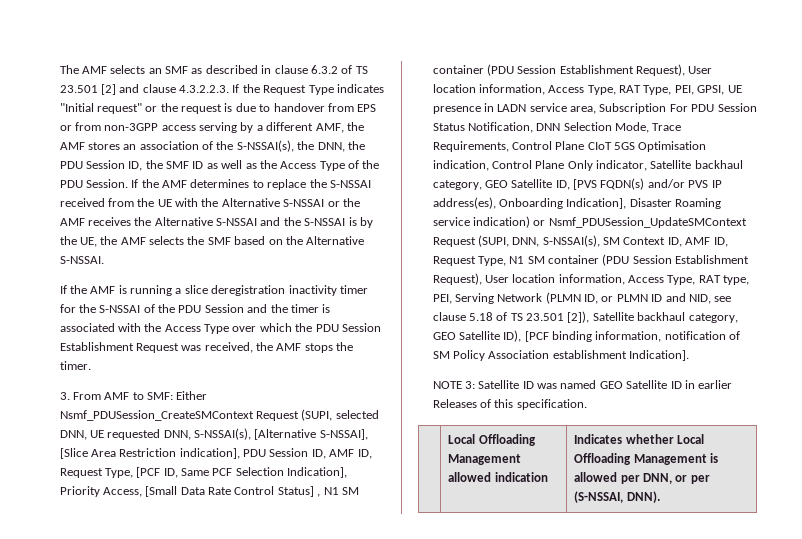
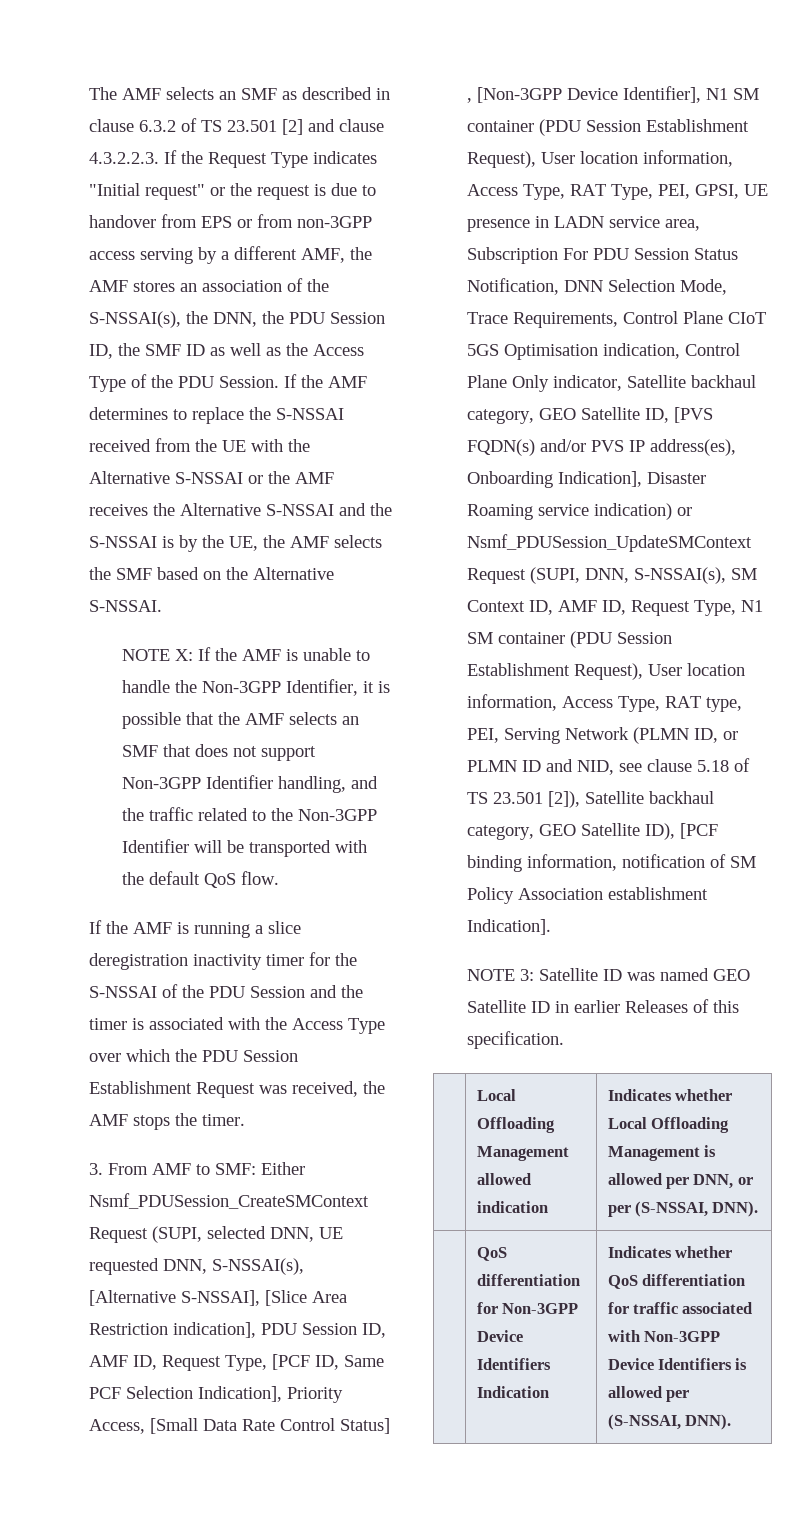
+ NOTE X: If the AMF is unable to handle the Non-3GPP Identifier, it is possible that the AMF selects an SMF that does not support Non-3GPP Identifier handling, and the traffic related to the Non-3GPP Identifier will be transported with the default QoS flow.
- Either Nsmf_PDUSession_CreateSMContext Request (SUPI, selected DNN, UE requested DNN, S-NSSAI(s), [Alternative S-NSSAI], [Slice Area Restriction indication], PDU Session ID, AMF ID, Request Type, [PCF ID, Same PCF Selection Indication], Priority Access, [Small Data Rate Control Status] , N1 SM container (PDU Session Establishment Request), User location information, Access Type, RAT Type, PEI, GPSI, UE presence in LADN service area, Subscription For PDU Session Status Notification, DNN Selection Mode, Trace Requirements, Control Plane CIoT 5GS Optimisation indication, Control Plane Only indicator, Satellite backhaul category, GEO Satellite ID, [PVS FQDN(s) and/or PVS IP address(es), Onboarding Indication], Disaster Roaming service indication) or Nsmf_PDUSession_UpdateSMContext Request (SUPI, DNN, S-NSSAI(s), SM Context ID, AMF ID, Request Type, N1 SM container (PDU Session Establishment Request), User location information, Access Type, RAT type, PEI, Serving Network (PLMN ID, or PLMN ID and NID, see clause 5.18 of TS 23.501 [2]), Satellite backhaul category, GEO Satellite ID), [PCF binding information, notification of SM Policy Association establishment Indication].
+ Either Nsmf_PDUSession_CreateSMContext Request (SUPI, selected DNN, UE requested DNN, S-NSSAI(s), [Alternative S-NSSAI], [Slice Area Restriction indication], PDU Session ID, AMF ID, Request Type, [PCF ID, Same PCF Selection Indication], Priority Access, [Small Data Rate Control Status] , [Non-3GPP Device Identifier], N1 SM container (PDU Session Establishment Request), User location information, Access Type, RAT Type, PEI, GPSI, UE presence in LADN service area, Subscription For PDU Session Status Notification, DNN Selection Mode, Trace Requirements, Control Plane CIoT 5GS Optimisation indication, Control Plane Only indicator, Satellite backhaul category, GEO Satellite ID, [PVS FQDN(s) and/or PVS IP address(es), Onboarding Indication], Disaster Roaming service indication) or Nsmf_PDUSession_UpdateSMContext Request (SUPI, DNN, S-NSSAI(s), SM Context ID, AMF ID, Request Type, N1 SM container (PDU Session Establishment Request), User location information, Access Type, RAT type, PEI, Serving Network (PLMN ID, or PLMN ID and NID, see clause 5.18 of TS 23.501 [2]), Satellite backhaul category, GEO Satellite ID), [PCF binding information, notification of SM Policy Association establishment Indication].
+ | QoS differentiation for Non-3GPP Device Identifiers Indication | Indicates whether QoS differentiation for traffic associated with Non-3GPP Device Identifiers is allowed per (S-NSSAI, DNN).

